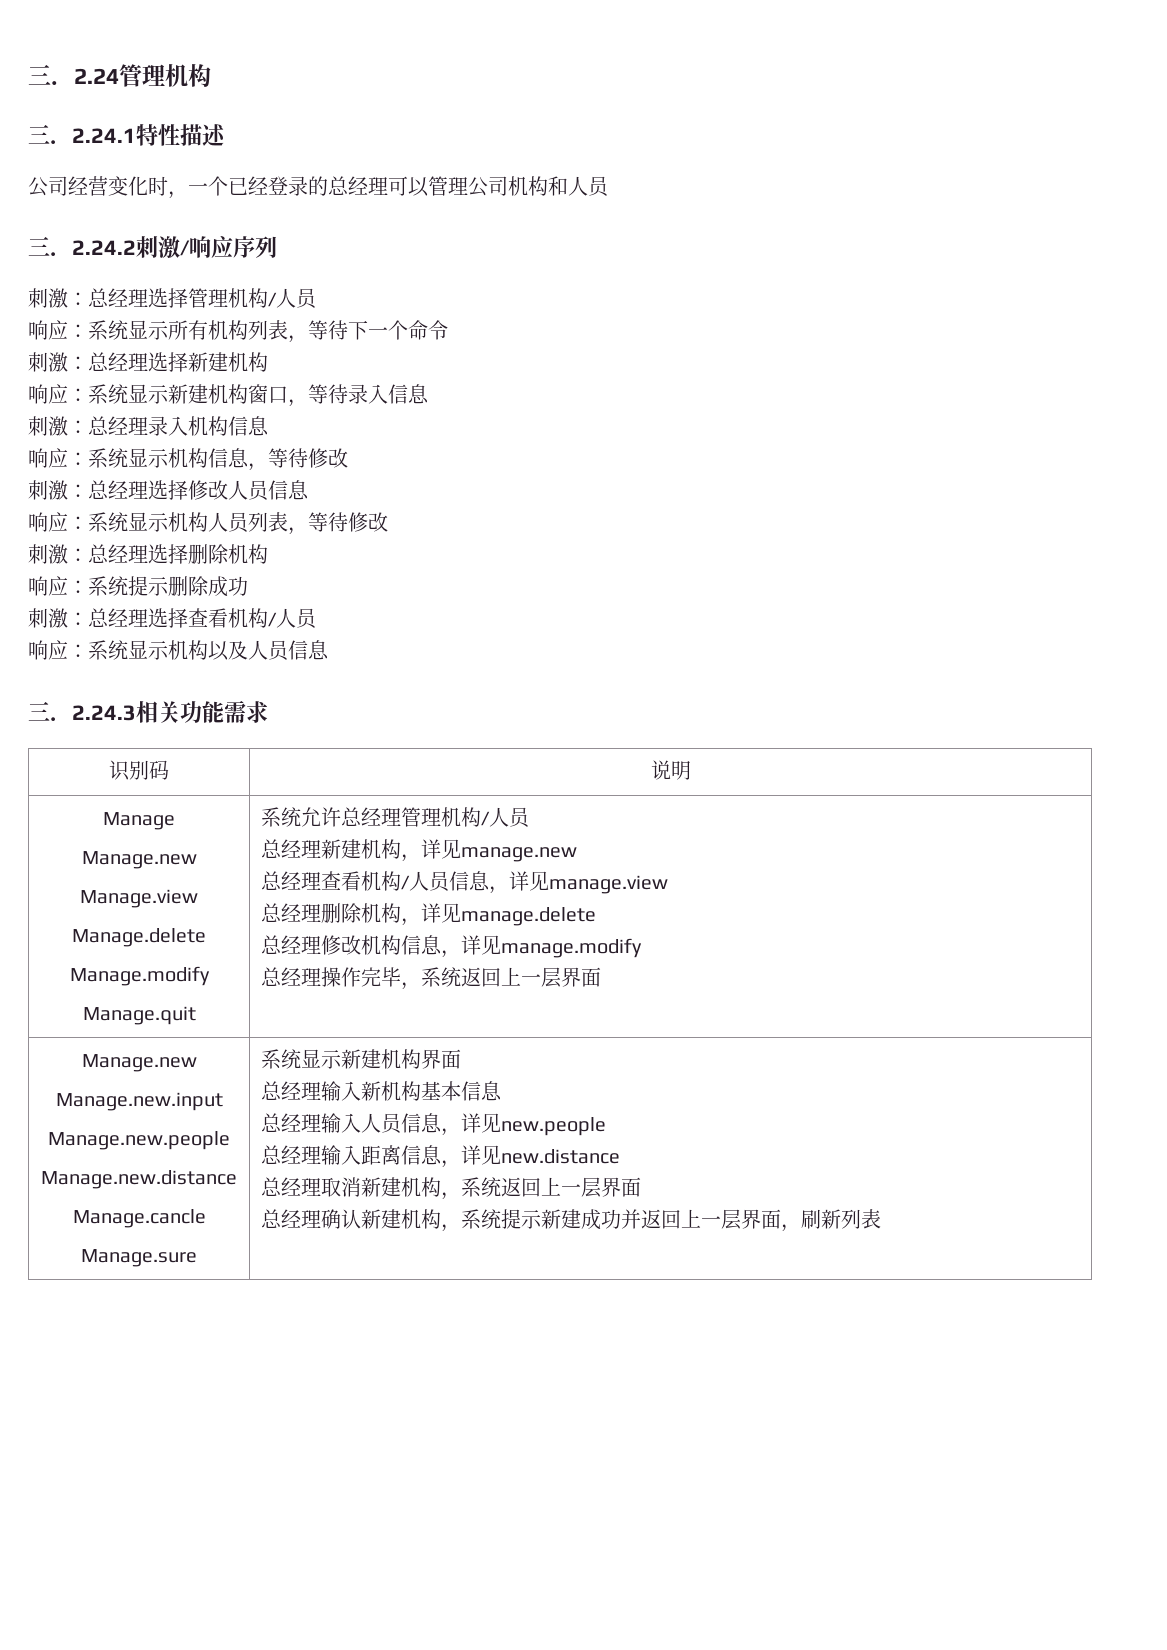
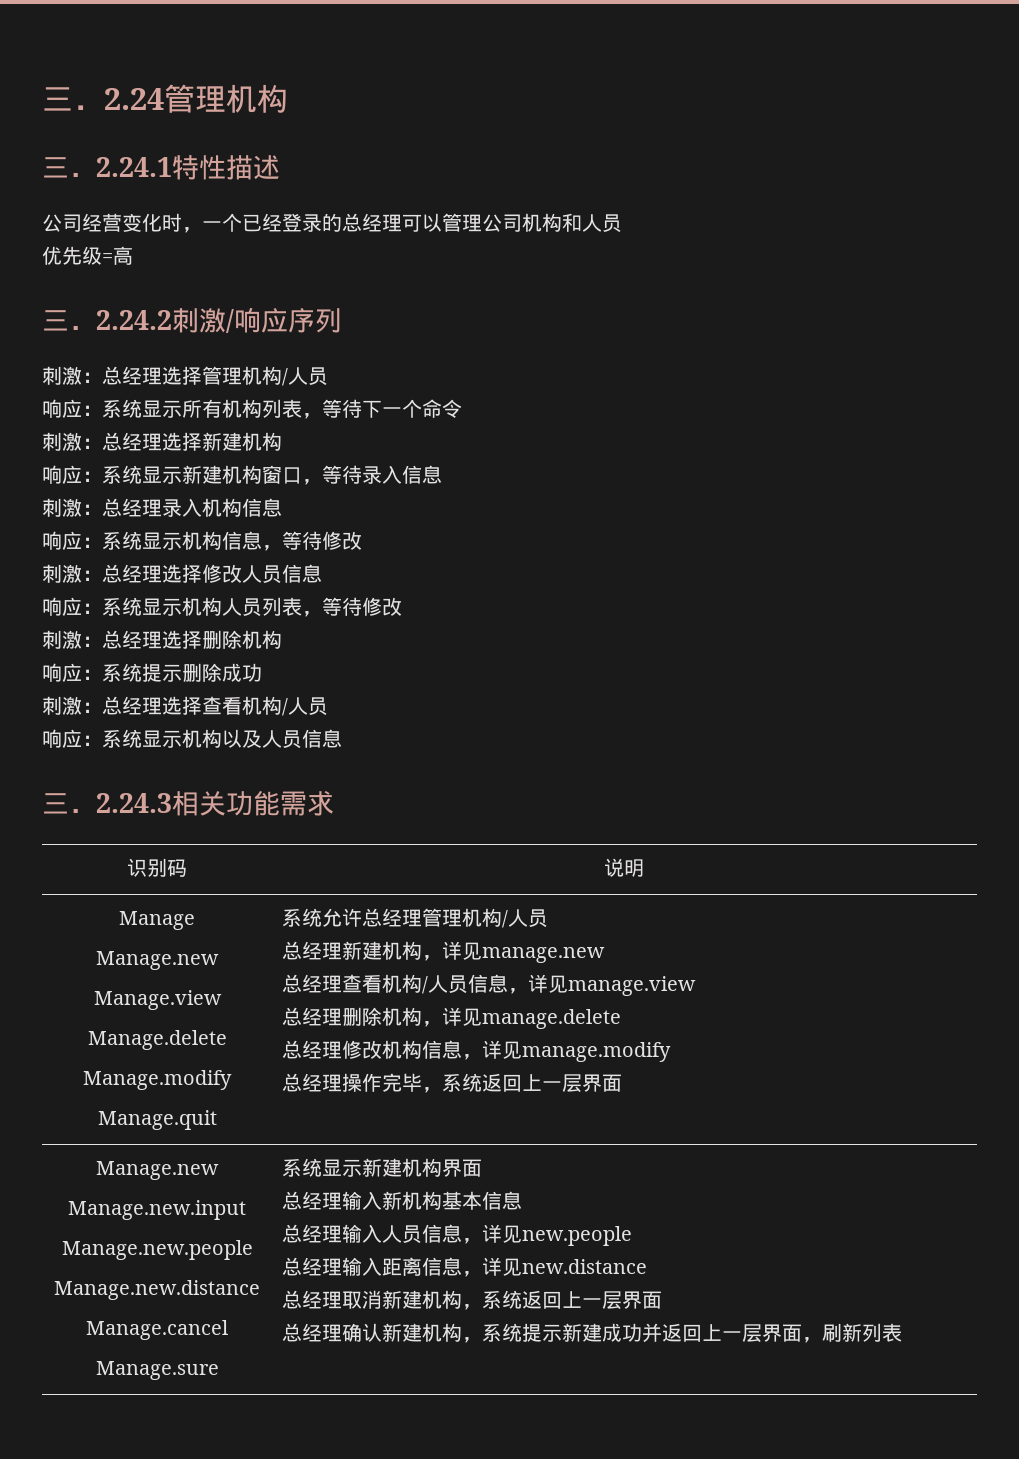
+ 优先级=高
- Manage.cancle
+ Manage.cancel

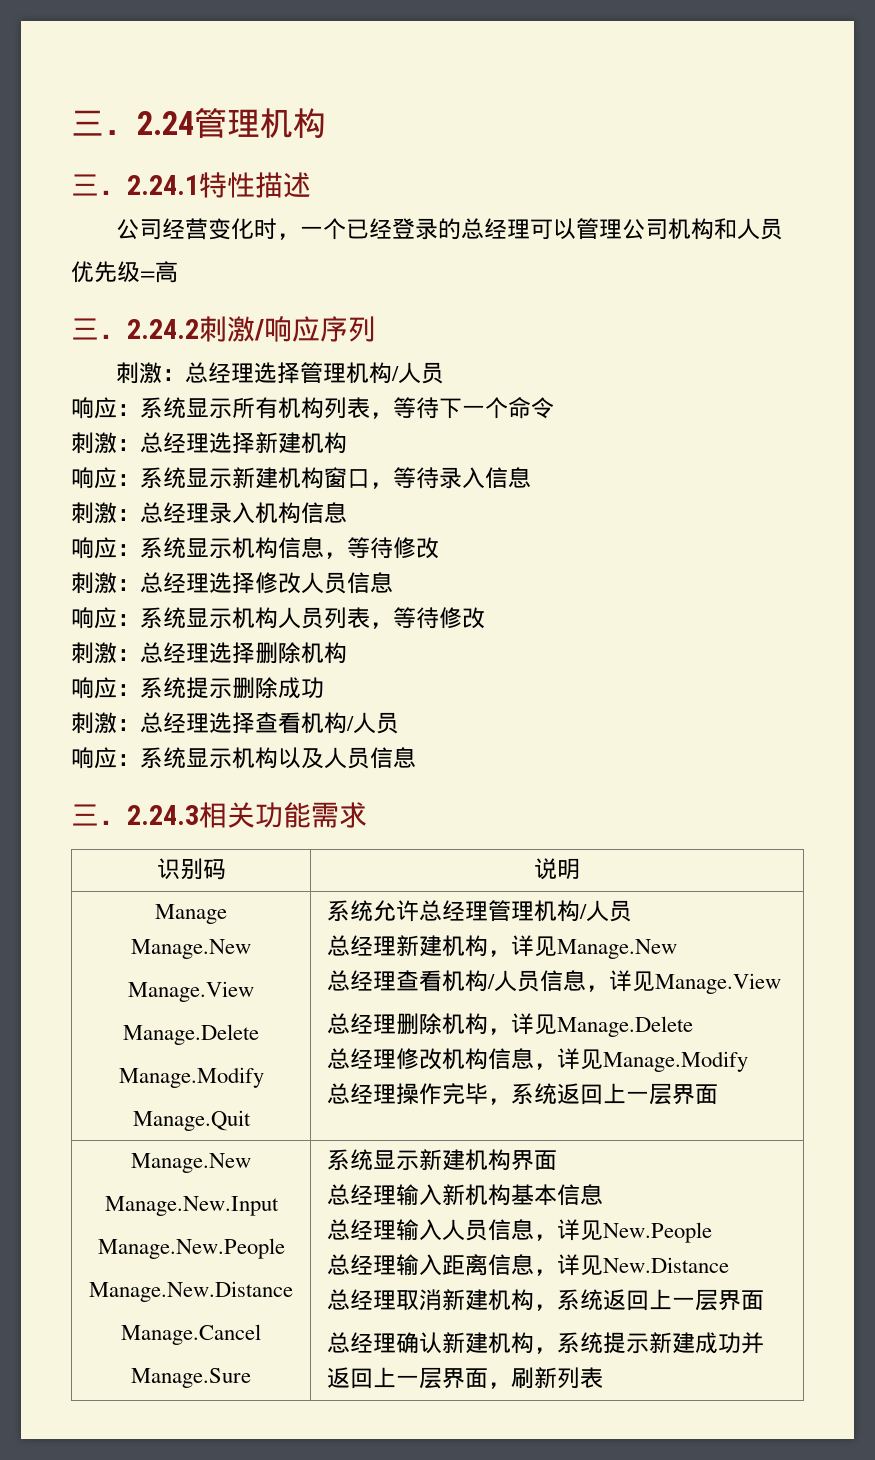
  Manage
- Manage.new
- Manage.view
- Manage.delete
- Manage.modify
- Manage.quit
+ Manage.New
+ Manage.View
+ Manage.Delete
+ Manage.Modify
+ Manage.Quit
- 总经理新建机构，详见manage.new
+ 总经理新建机构，详见Manage.New
- 总经理查看机构/人员信息，详见manage.view
+ 总经理查看机构/人员信息，详见Manage.View
- 总经理删除机构，详见manage.delete
+ 总经理删除机构，详见Manage.Delete
- 总经理修改机构信息，详见manage.modify
+ 总经理修改机构信息，详见Manage.Modify
  总经理操作完毕，系统返回上一层界面
- Manage.new
- Manage.new.input
- Manage.new.people
- Manage.new.distance
- Manage.cancel
- Manage.sure
+ Manage.New
+ Manage.New.Input
+ Manage.New.People
+ Manage.New.Distance
+ Manage.Cancel
+ Manage.Sure
- 总经理输入人员信息，详见new.people
+ 总经理输入人员信息，详见New.People
- 总经理输入距离信息，详见new.distance
+ 总经理输入距离信息，详见New.Distance

